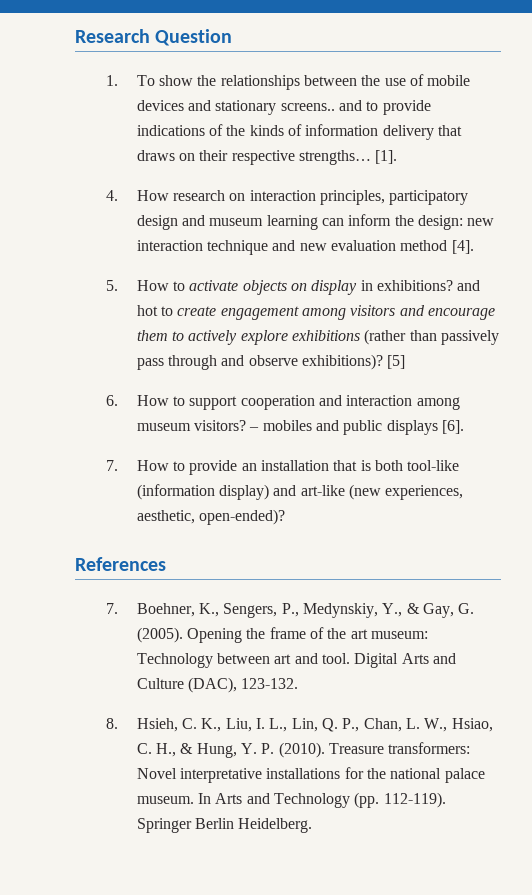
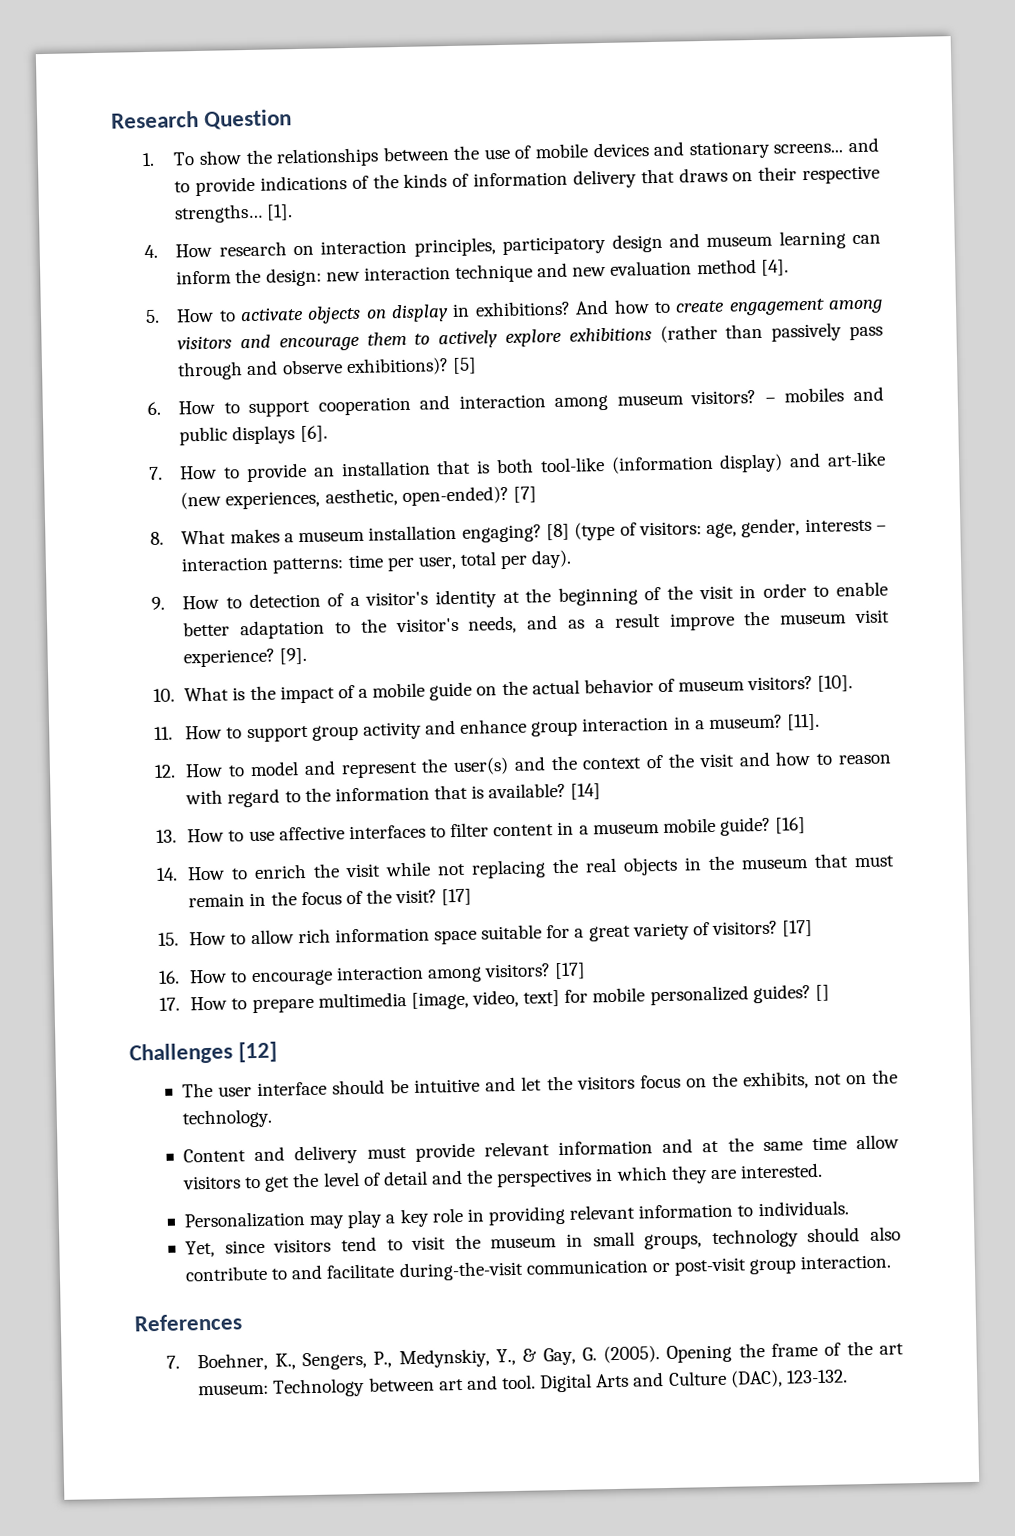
- 1. To show the relationships between the use of mobile devices and stationary screens.. and to provide indications of the kinds of information delivery that draws on their respective strengths…
+ 1. To show the relationships between the use of mobile devices and stationary screens... and to provide indications of the kinds of information delivery that draws on their respective strengths…
- 5. How to activate objects on display in exhibitions? and hot to create engagement among visitors and encourage them to actively explore exhibitions (rather than passively pass through and observe exhibitions)?
+ 5. How to activate objects on display in exhibitions? And how to create engagement among visitors and encourage them to actively explore exhibitions (rather than passively pass through and observe exhibitions)?
+ [7]
+ 8. What makes a museum installation engaging? [8] (type of visitors: age, gender, interests – interaction patterns: time per user, total per day).
+ 9. How to detection of a visitor's identity at the beginning of the visit in order to enable better adaptation to the visitor's needs, and as a result improve the museum visit experience? [9].
+ 10. What is the impact of a mobile guide on the actual behavior of museum visitors? [10].
+ 11. How to support group activity and enhance group interaction in a museum? [11].
+ 12. How to model and represent the user(s) and the context of the visit and how to reason with regard to the information that is available? [14]
+ 13. How to use affective interfaces to filter content in a museum mobile guide? [16]
+ 14. How to enrich the visit while not replacing the real objects in the museum that must remain in the focus of the visit? [17]
+ 15. How to allow rich information space suitable for a great variety of visitors? [17]
+ 16. How to encourage interaction among visitors? [17]
+ 17. How to prepare multimedia [image, video, text] for mobile personalized guides? []
+ Challenges [12]
+ The user interface should be intuitive and let the visitors focus on the exhibits, not on the technology.
+ Content and delivery must provide relevant information and at the same time allow visitors to get the level of detail and the perspectives in which they are interested.
+ Personalization may play a key role in providing relevant information to individuals.
+ Yet, since visitors tend to visit the museum in small groups, technology should also contribute to and facilitate during-the-visit communication or post-visit group interaction.
- 8. Hsieh, C. K., Liu, I. L., Lin, Q. P., Chan, L. W., Hsiao, C. H., & Hung, Y. P. (2010). Treasure transformers: Novel interpretative installations for the national palace museum. In Arts and Technology (pp. 112-119). Springer Berlin Heidelberg.

